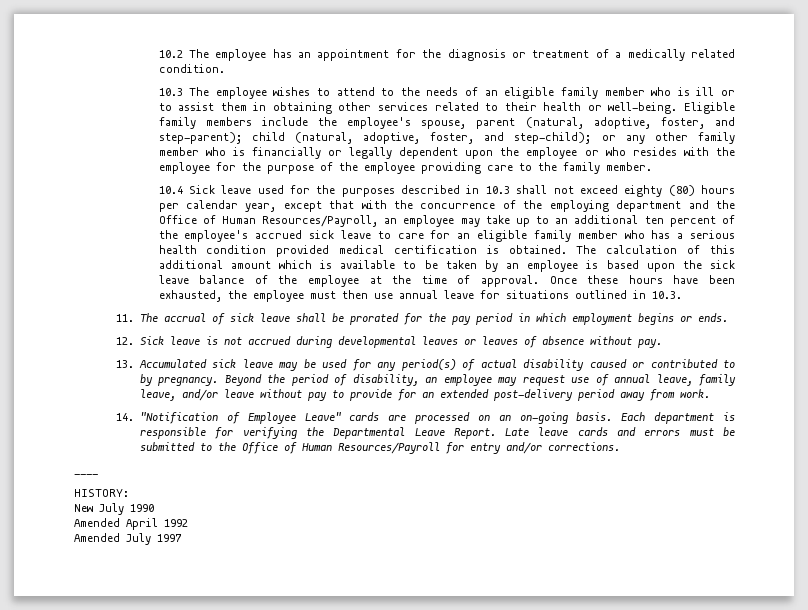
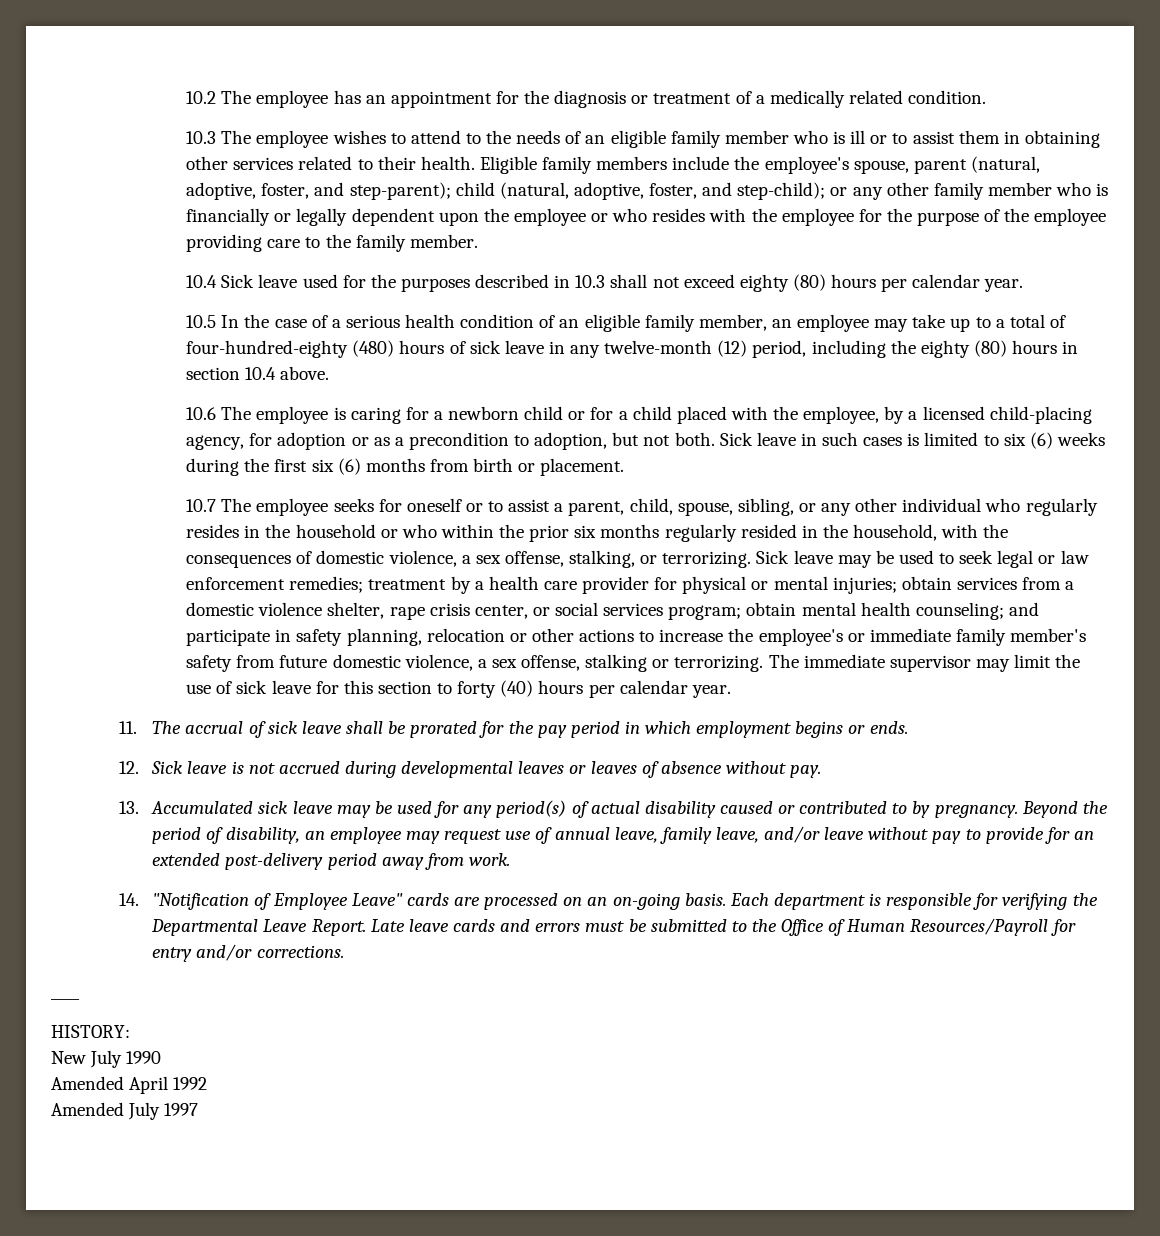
- 10.3 The employee wishes to attend to the needs of an eligible family member who is ill or to assist them in obtaining other services related to their health or well-being.
+ 10.3 The employee wishes to attend to the needs of an eligible family member who is ill or to assist them in obtaining other services related to their health.
- 10.4 Sick leave used for the purposes described in 10.3 shall not exceed eighty (80) hours per calendar year, except that with the concurrence of the employing department and the Office of Human Resources/Payroll, an employee may take up to an additional ten percent of the employee's accrued sick leave to care for an eligible family member who has a serious health condition provided medical certification is obtained. The calculation of this additional amount which is available to be taken by an employee is based upon the sick leave balance of the employee at the time of approval. Once these hours have been exhausted, the employee must then use annual leave for situations outlined in 10.3.
+ 10.4 Sick leave used for the purposes described in 10.3 shall not exceed eighty (80) hours per calendar year.
+ 10.5 In the case of a serious health condition of an eligible family member, an employee may take up to a total of four-hundred-eighty (480) hours of sick leave in any twelve-month (12) period, including the eighty (80) hours in section 10.4 above.
+ 10.6 The employee is caring for a newborn child or for a child placed with the employee, by a licensed child-placing agency, for adoption or as a precondition to adoption, but not both. Sick leave in such cases is limited to six (6) weeks during the first six (6) months from birth or placement.
+ 10.7 The employee seeks for oneself or to assist a parent, child, spouse, sibling, or any other individual who regularly resides in the household or who within the prior six months regularly resided in the household, with the consequences of domestic violence, a sex offense, stalking, or terrorizing. Sick leave may be used to seek legal or law enforcement remedies; treatment by a health care provider for physical or mental injuries; obtain services from a domestic violence shelter, rape crisis center, or social services program; obtain mental health counseling; and participate in safety planning, relocation or other actions to increase the employee's or immediate family member's safety from future domestic violence, a sex offense, stalking or terrorizing. The immediate supervisor may limit the use of sick leave for this section to forty (40) hours per calendar year.

